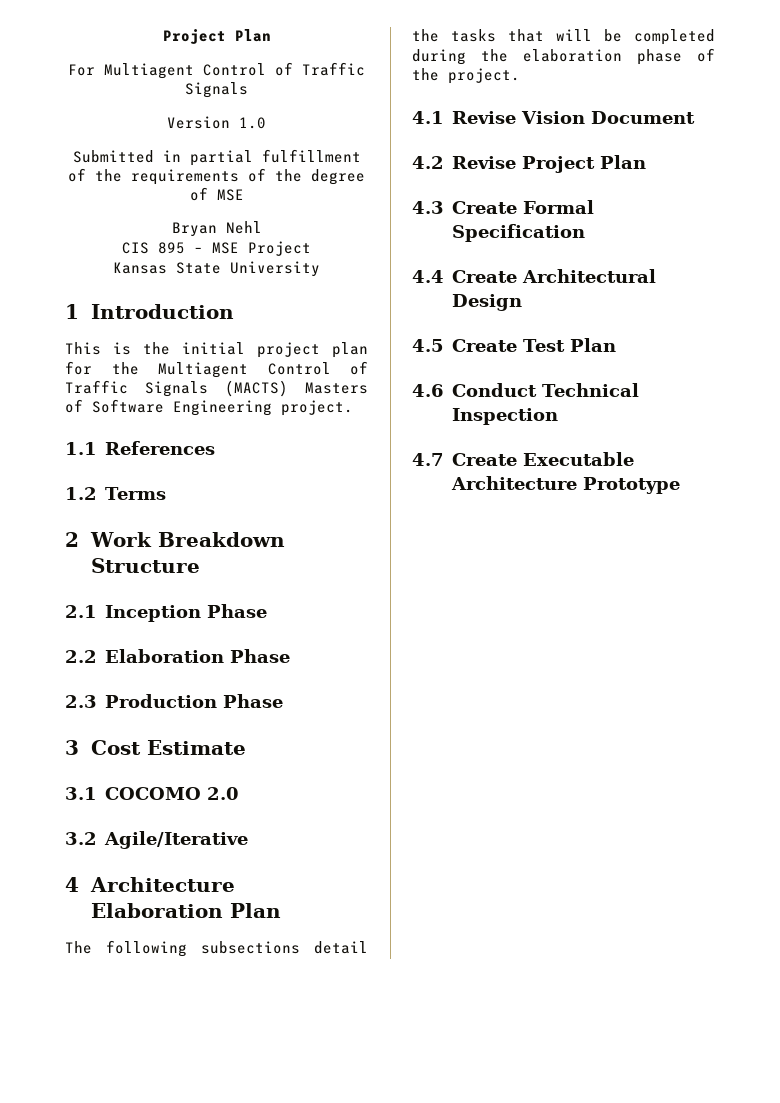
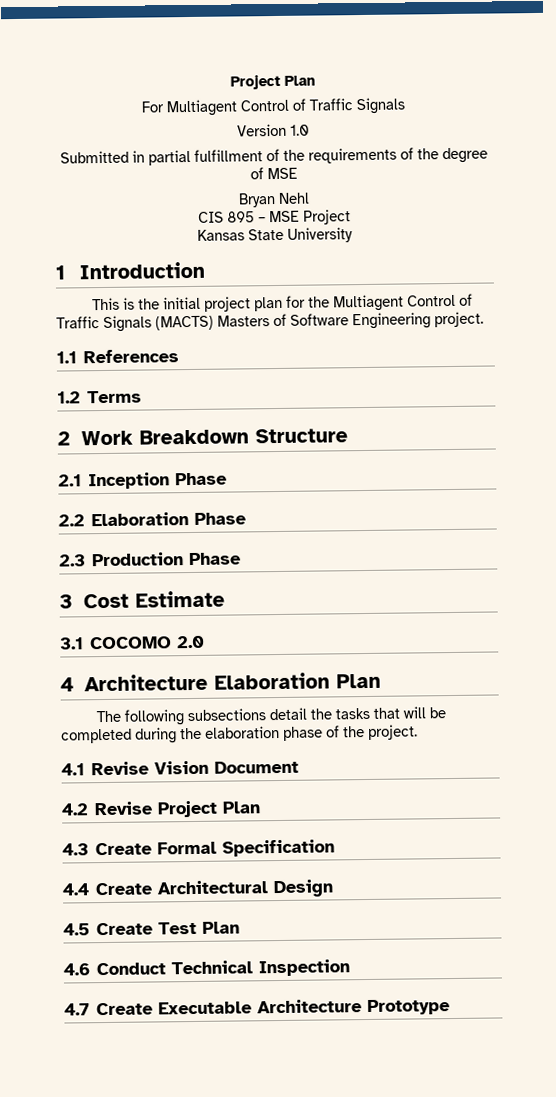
- 3.2 Agile/Iterative

